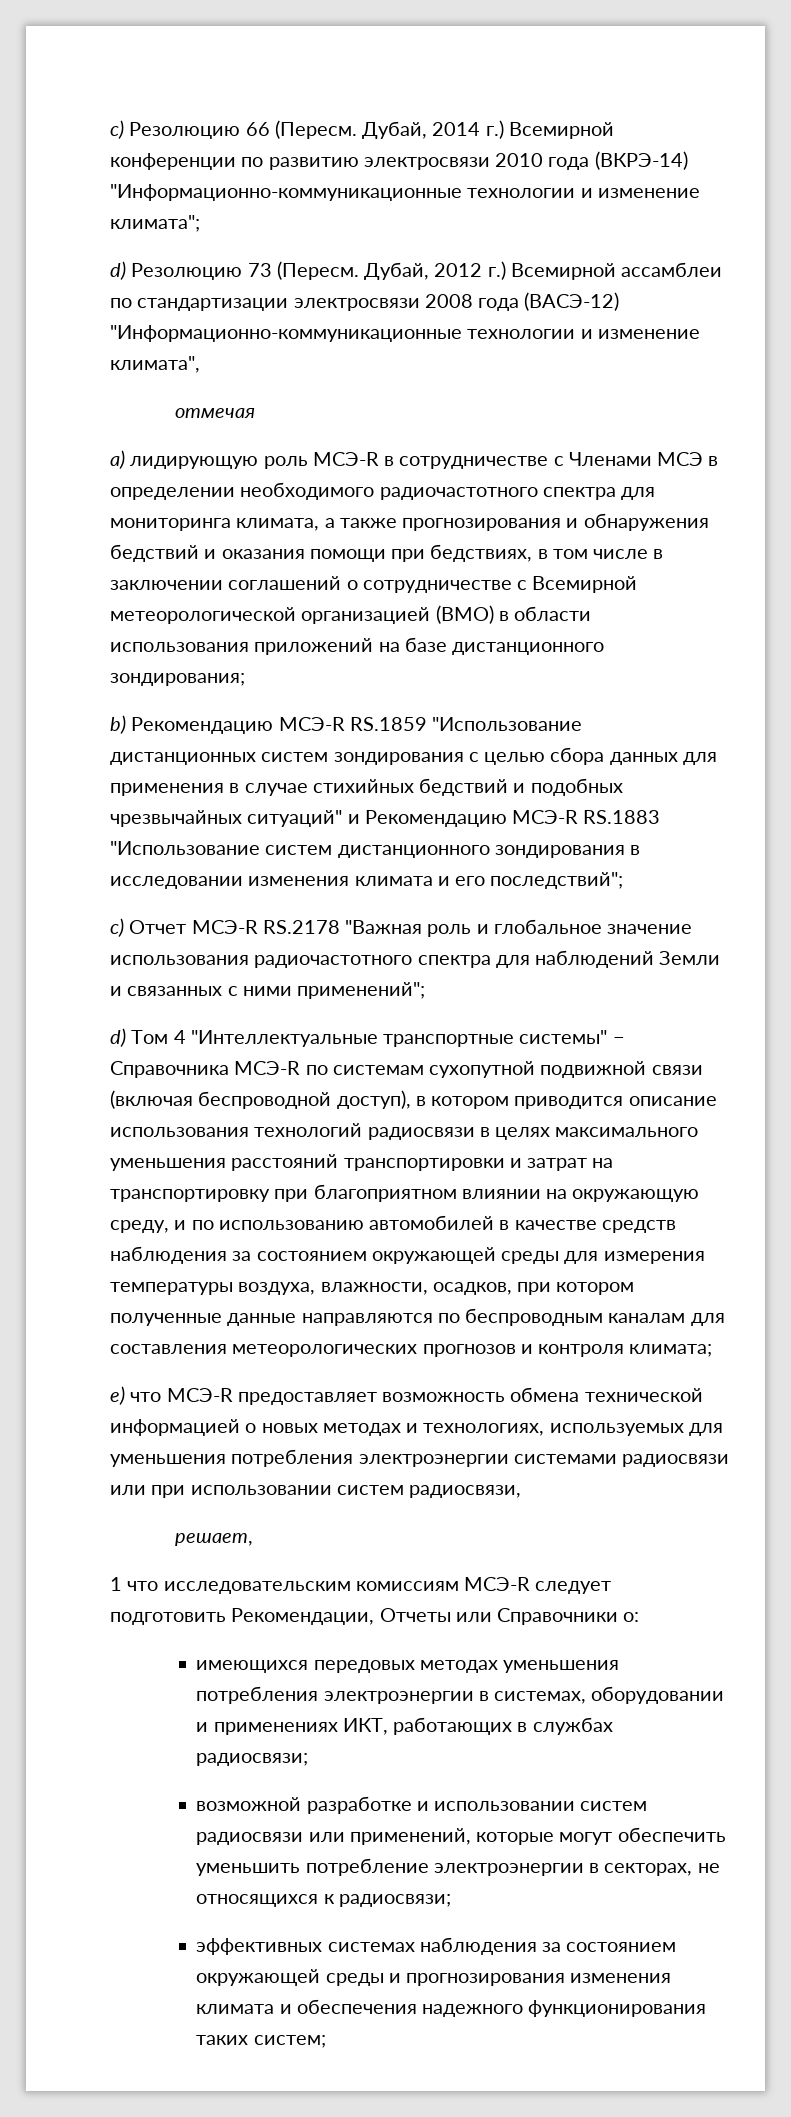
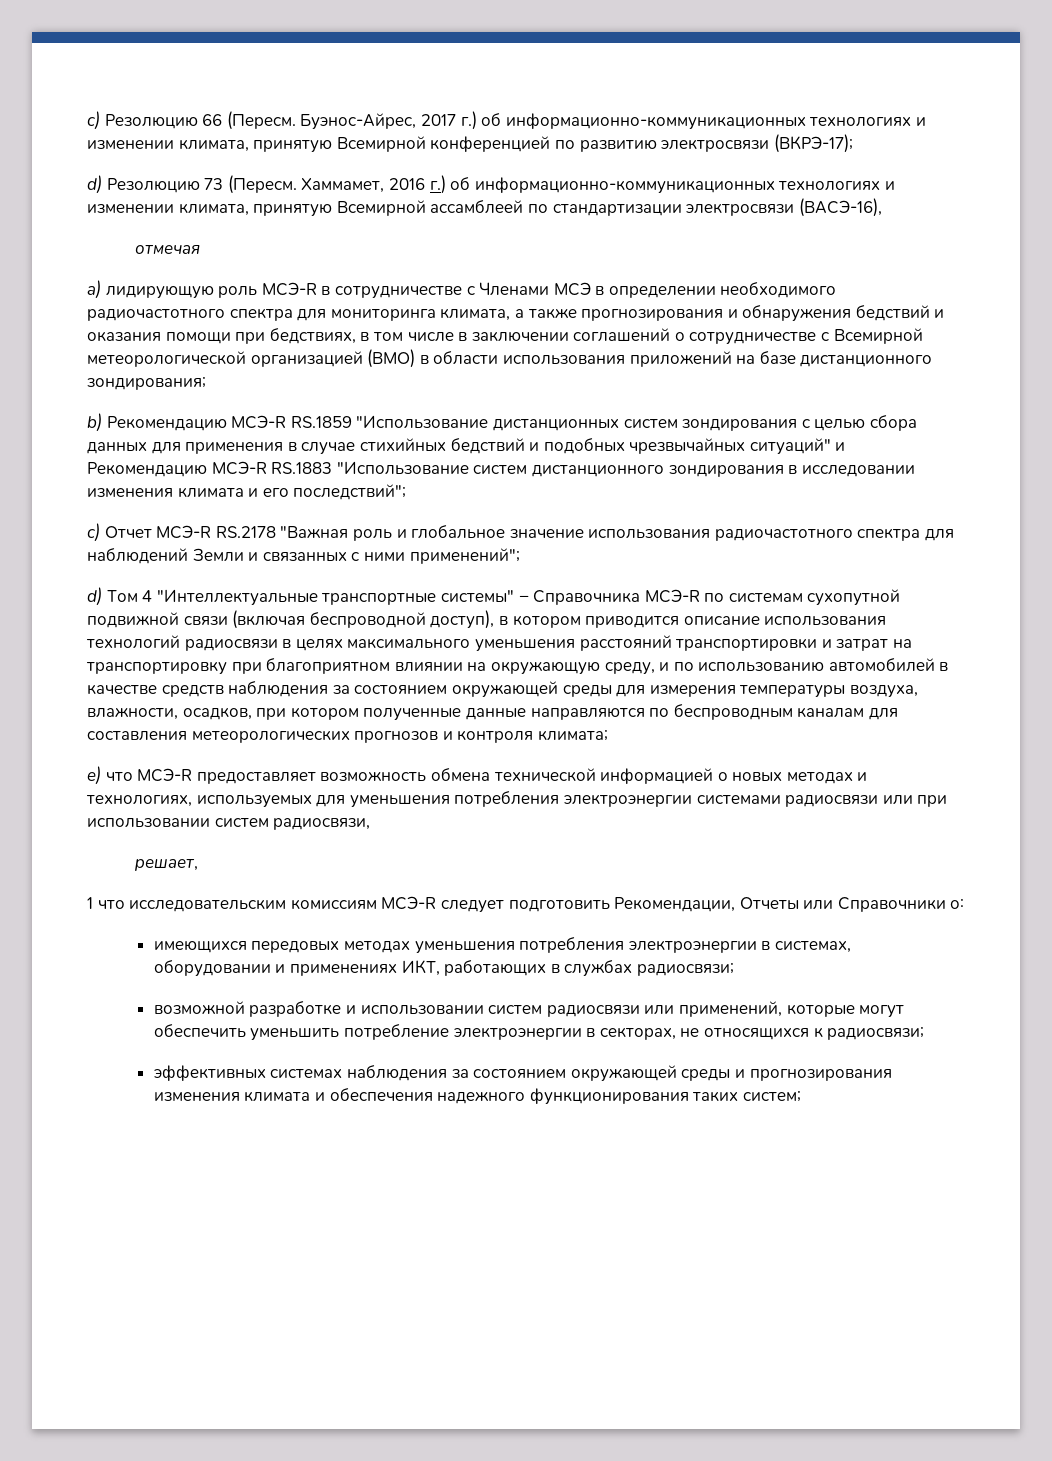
- Дубай, 2014 г.) Всемирной конференции по развитию электросвязи 2010 года (ВКРЭ-14) "Информационно-коммуникационные технологии и изменение климата";
- d) Резолюцию 73 (Пересм. Дубай, 2012 г.) Всемирной ассамблеи по стандартизации электросвязи 2008 года (ВАСЭ-12) "Информационно-коммуникационные технологии и изменение климата",
+ Буэнос-Айрес, 2017 г.) об информационно-коммуникационных технологиях и изменении климата, принятую Всемирной конференцией по развитию электросвязи (ВКРЭ-17);
+ d) Резолюцию 73 (Пересм. Хаммамет, 2016 г.) об информационно-коммуникационных технологиях и изменении климата, принятую Всемирной ассамблеей по стандартизации электросвязи (ВАСЭ-16),

